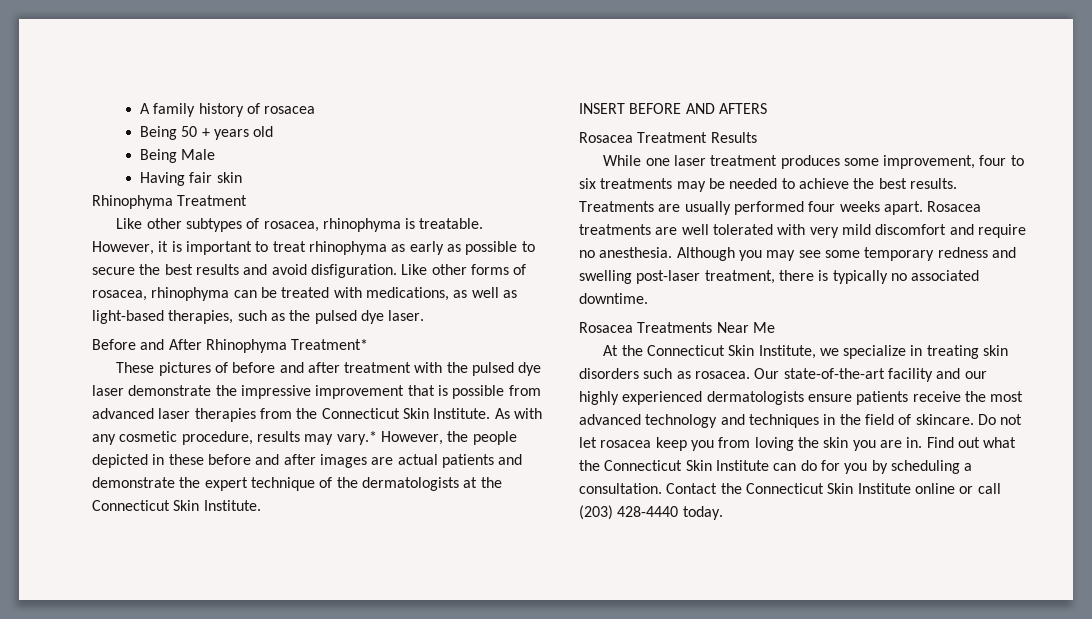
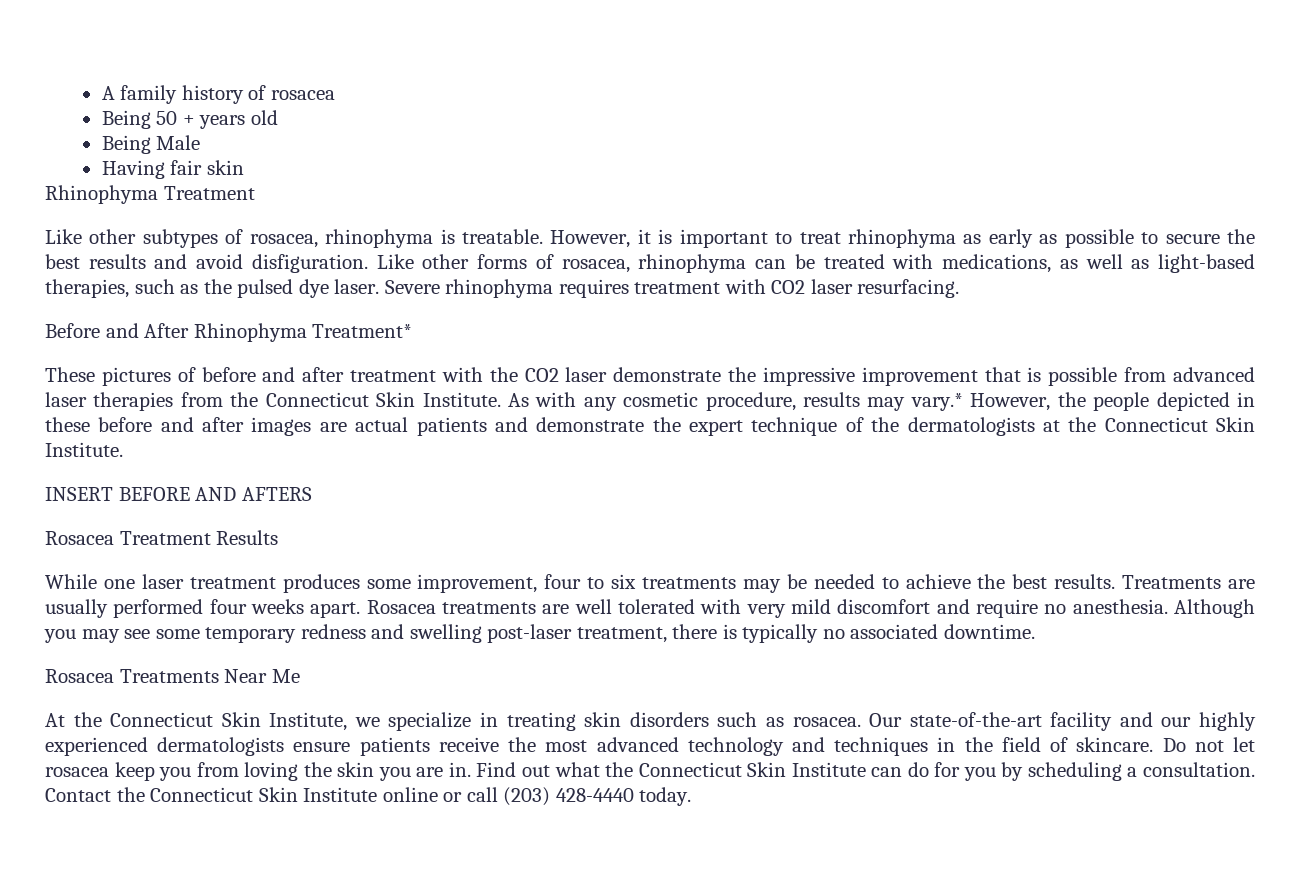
+ Severe rhinophyma requires treatment with CO2 laser resurfacing.
- These pictures of before and after treatment with the pulsed dye laser demonstrate the impressive improvement that is possible from advanced laser therapies from the Connecticut Skin Institute.
+ These pictures of before and after treatment with the CO2 laser demonstrate the impressive improvement that is possible from advanced laser therapies from the Connecticut Skin Institute.

